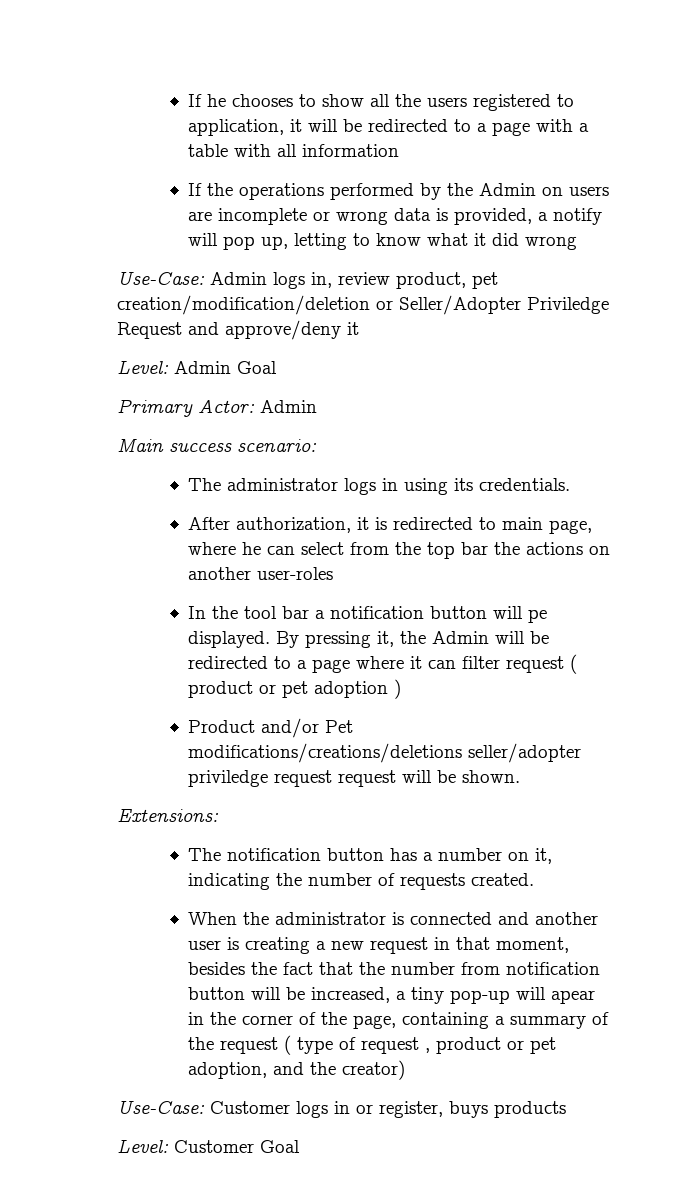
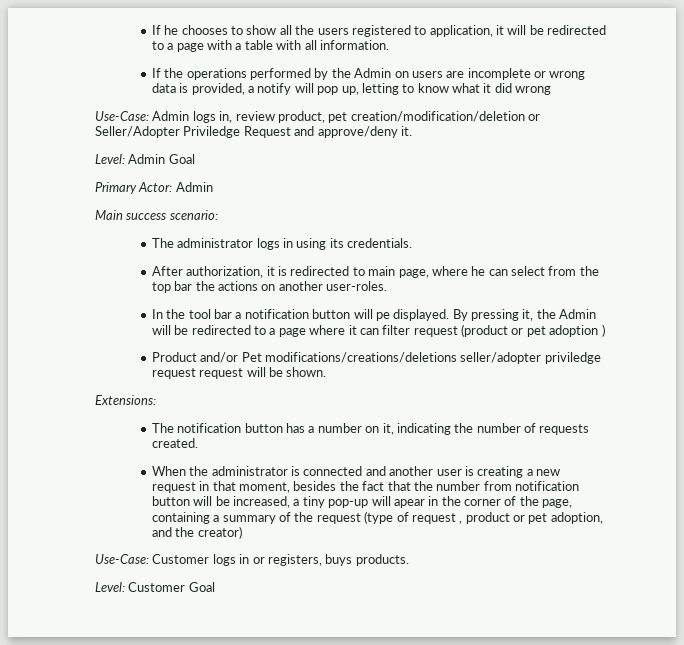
- If he chooses to show all the users registered to application, it will be redirected to a page with a table with all information
+ If he chooses to show all the users registered to application, it will be redirected to a page with a table with all information.
- Use-Case: Admin logs in, review product, pet creation/modification/deletion or Seller/Adopter Priviledge Request and approve/deny it
+ Use-Case: Admin logs in, review product, pet creation/modification/deletion or Seller/Adopter Priviledge Request and approve/deny it.
- After authorization, it is redirected to main page, where he can select from the top bar the actions on another user-roles
+ After authorization, it is redirected to main page, where he can select from the top bar the actions on another user-roles.
- By pressing it, the Admin will be redirected to a page where it can filter request ( product or pet adoption )
+ By pressing it, the Admin will be redirected to a page where it can filter request (product or pet adoption )
- When the administrator is connected and another user is creating a new request in that moment, besides the fact that the number from notification button will be increased, a tiny pop-up will apear in the corner of the page, containing a summary of the request ( type of request , product or pet adoption, and the creator)
+ When the administrator is connected and another user is creating a new request in that moment, besides the fact that the number from notification button will be increased, a tiny pop-up will apear in the corner of the page, containing a summary of the request (type of request , product or pet adoption, and the creator)
- Use-Case: Customer logs in or register, buys products
+ Use-Case: Customer logs in or registers, buys products.

